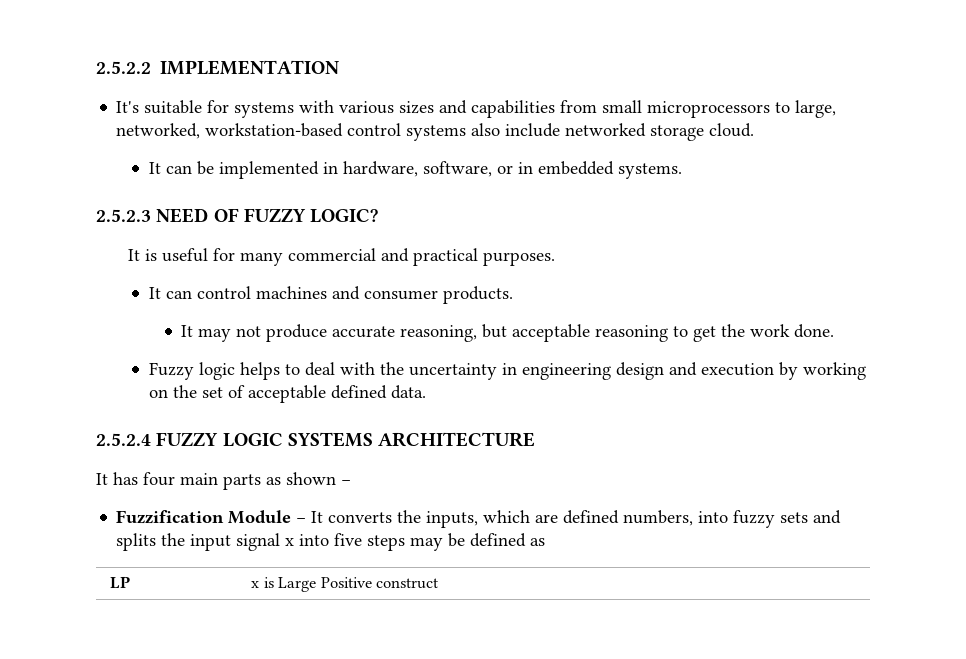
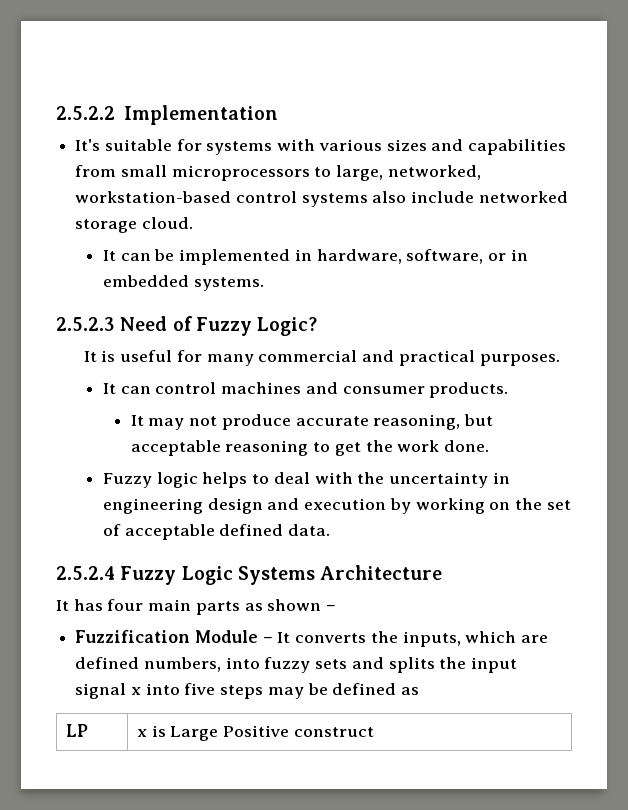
- 2.5.2.2 IMPLEMENTATION
+ 2.5.2.2 Implementation
- 2.5.2.3 NEED OF FUZZY LOGIC?
+ 2.5.2.3 Need of Fuzzy Logic?
- 2.5.2.4 FUZZY LOGIC SYSTEMS ARCHITECTURE
+ 2.5.2.4 Fuzzy Logic Systems Architecture

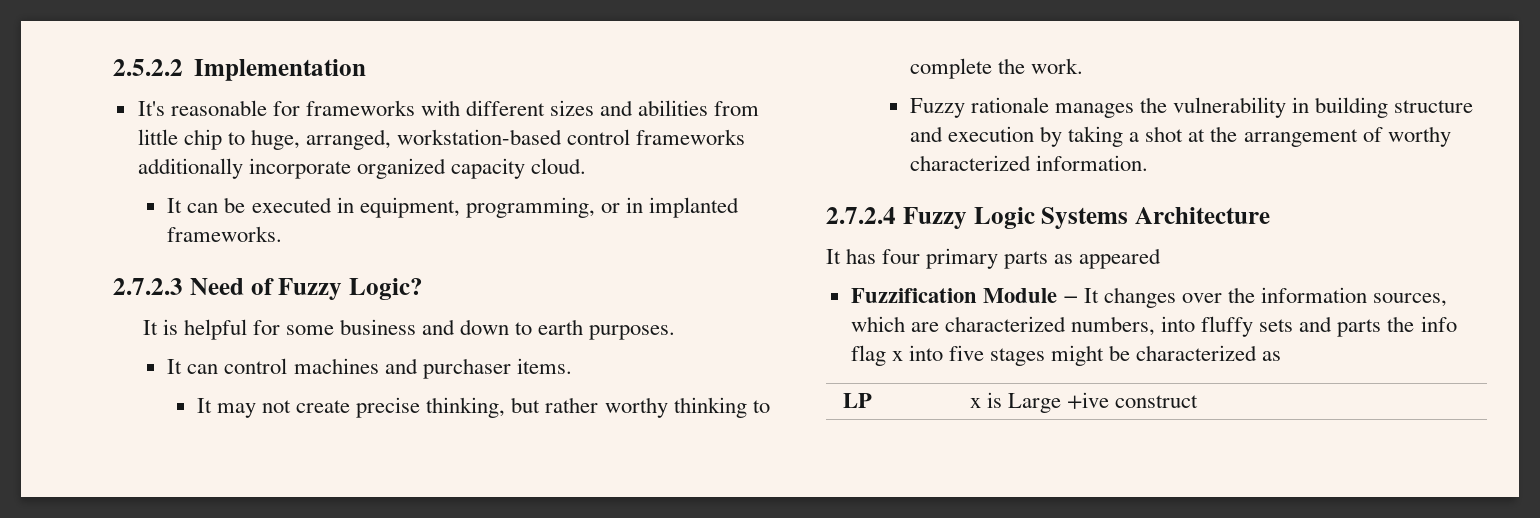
- It's suitable for systems with various sizes and capabilities from small microprocessors to large, networked, workstation-based control systems also include networked storage cloud.
- It can be implemented in hardware, software, or in embedded systems.
- 2.5.2.3 Need of Fuzzy Logic?
+ It's reasonable for frameworks with different sizes and abilities from little chip to huge, arranged, workstation-based control frameworks additionally incorporate organized capacity cloud.
+ It can be executed in equipment, programming, or in implanted frameworks.
+ 2.7.2.3 Need of Fuzzy Logic?
- It is useful for many commercial and practical purposes.
+ It is helpful for some business and down to earth purposes.
- It can control machines and consumer products.
+ It can control machines and purchaser items.
- It may not produce accurate reasoning, but acceptable reasoning to get the work done.
- Fuzzy logic helps to deal with the uncertainty in engineering design and execution by working on the set of acceptable defined data.
- 2.5.2.4 Fuzzy Logic Systems Architecture
+ It may not create precise thinking, but rather worthy thinking to complete the work.
+ Fuzzy rationale manages the vulnerability in building structure and execution by taking a shot at the arrangement of worthy characterized information.
+ 2.7.2.4 Fuzzy Logic Systems Architecture
- It has four main parts as shown −
+ It has four primary parts as appeared
- Fuzzification Module − It converts the inputs, which are defined numbers, into fuzzy sets and splits the input signal x into five steps may be defined as
+ Fuzzification Module − It changes over the information sources, which are characterized numbers, into fluffy sets and parts the info flag x into five stages might be characterized as
- LP | x is Large Positive construct
+ LP | x is Large +ive construct

